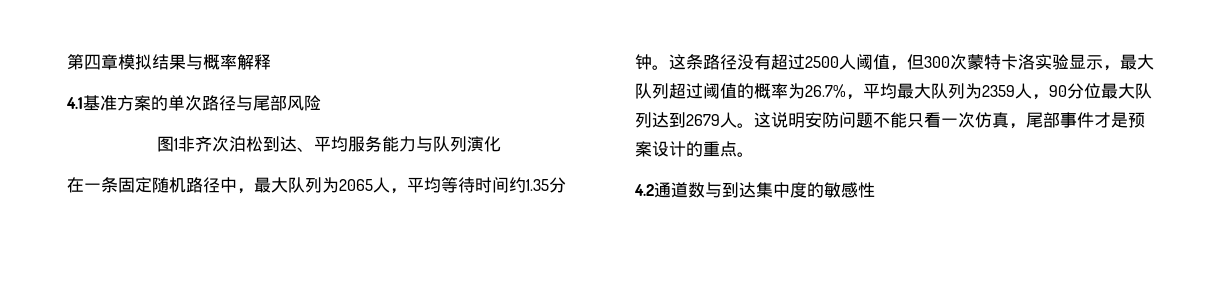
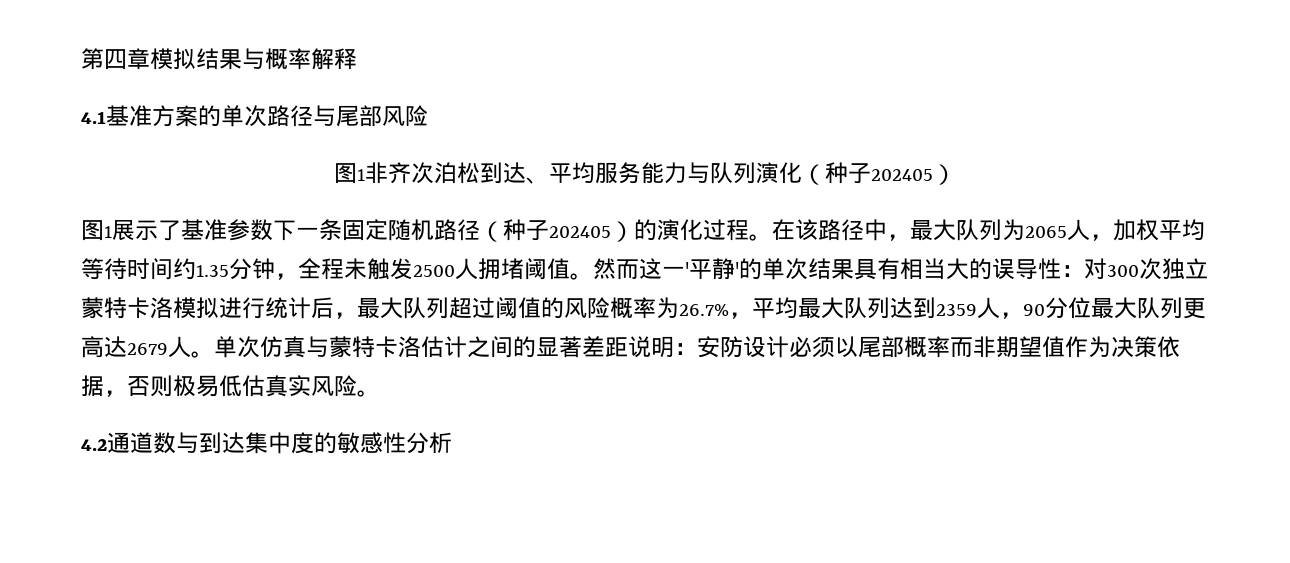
- 图1非齐次泊松到达、平均服务能力与队列演化
- 在一条固定随机路径中，最大队列为2065人，平均等待时间约1.35分钟。这条路径没有超过2500人阈值，但300次蒙特卡洛实验显示，最大队列超过阈值的概率为26.7%，平均最大队列为2359人，90分位最大队列达到2679人。
+ 图1非齐次泊松到达、平均服务能力与队列演化（种子202405）
+ 图1展示了基准参数下一条固定随机路径（种子202405）的演化过程。在该路径中，最大队列为2065人，加权平均等待时间约1.35分钟，全程未触发2500人拥堵阈值。然而这一'平静'的单次结果具有相当大的误导性：对300次独立蒙特卡洛模拟进行统计后，最大队列超过阈值的风险概率为26.7%，平均最大队列达到2359人，90分位最大队列更高达2679人。
- 这说明安防问题不能只看一次仿真，尾部事件才是预案设计的重点。
+ 单次仿真与蒙特卡洛估计之间的显著差距说明：安防设计必须以尾部概率而非期望值作为决策依据，否则极易低估真实风险。
- 4.2通道数与到达集中度的敏感性
+ 4.2通道数与到达集中度的敏感性分析

